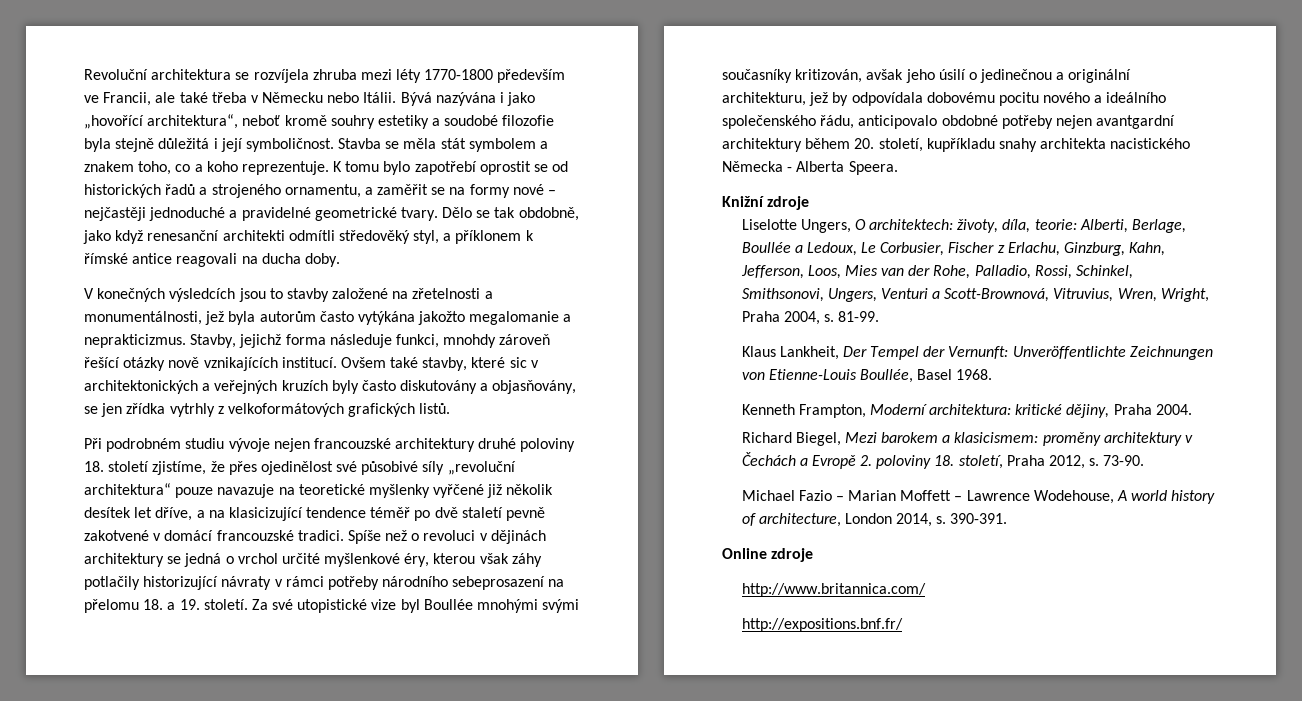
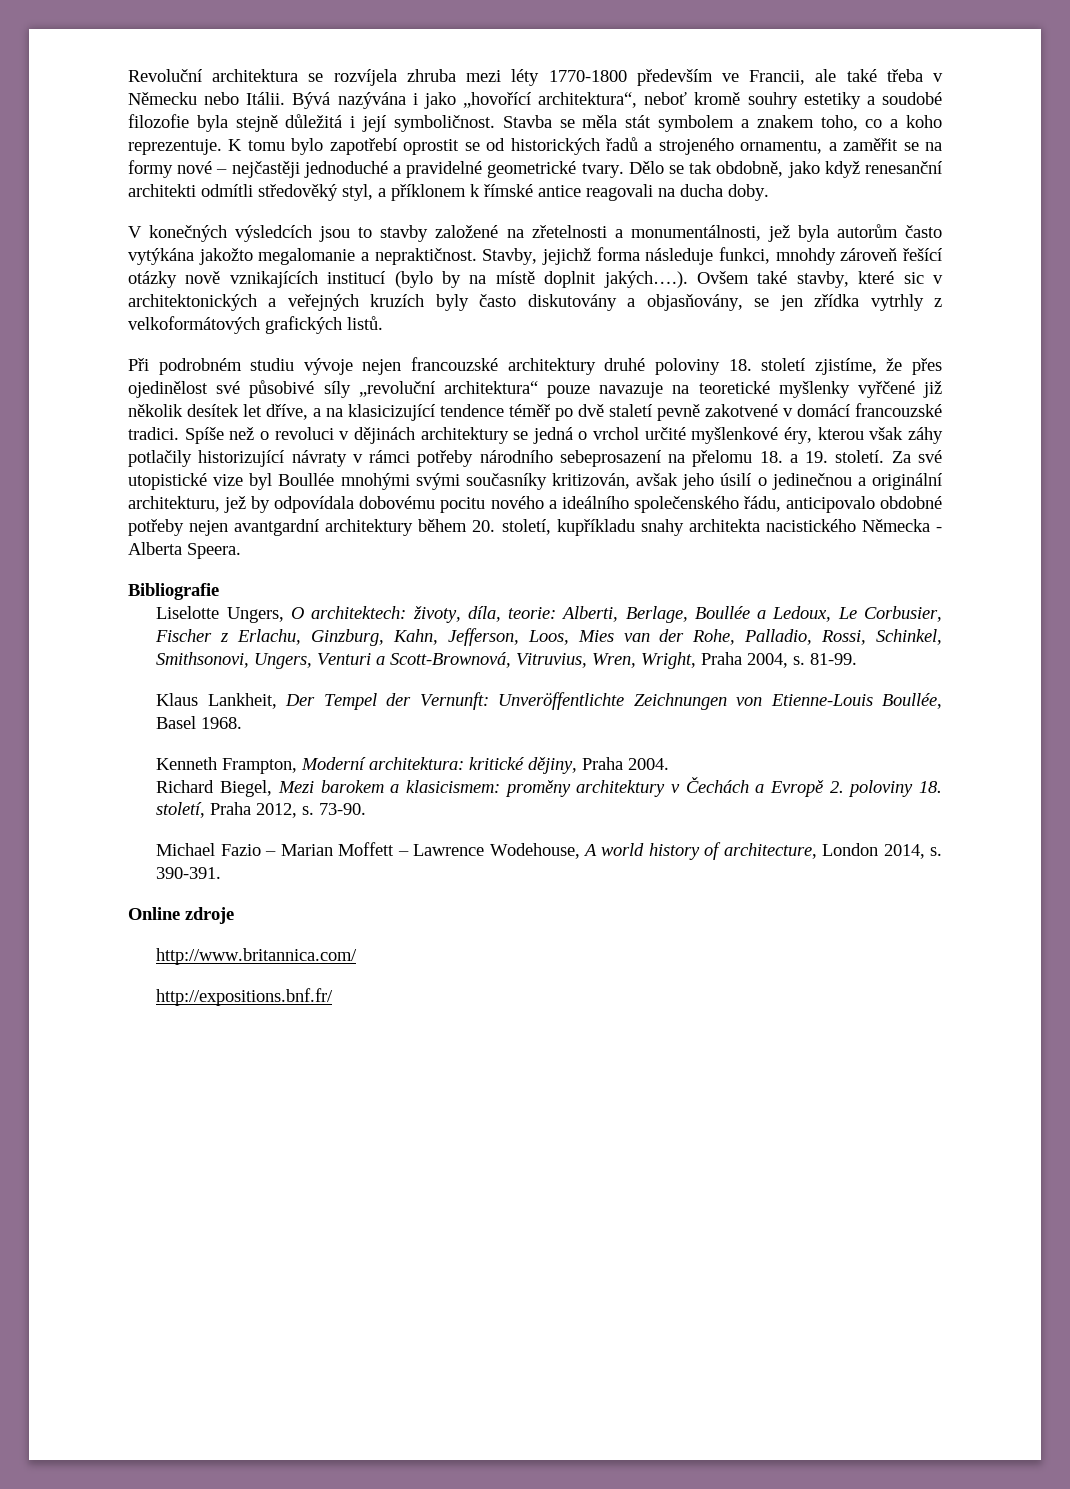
- V konečných výsledcích jsou to stavby založené na zřetelnosti a monumentálnosti, jež byla autorům často vytýkána jakožto megalomanie a neprakticizmus.
+ V konečných výsledcích jsou to stavby založené na zřetelnosti a monumentálnosti, jež byla autorům často vytýkána jakožto megalomanie a nepraktičnost.
- Stavby, jejichž forma následuje funkci, mnohdy zároveň řešící otázky nově vznikajících institucí. Ovšem také stavby, které sic v architektonických a veřejných kruzích byly často diskutovány a objasňovány, se jen zřídka vytrhly z velkoformátových grafických listů.
+ Stavby, jejichž forma následuje funkci, mnohdy zároveň řešící otázky nově vznikajících institucí (bylo by na místě doplnit jakých….). Ovšem také stavby, které sic v architektonických a veřejných kruzích byly často diskutovány a objasňovány, se jen zřídka vytrhly z velkoformátových grafických listů.
- Knižní zdroje
+ Bibliografie

